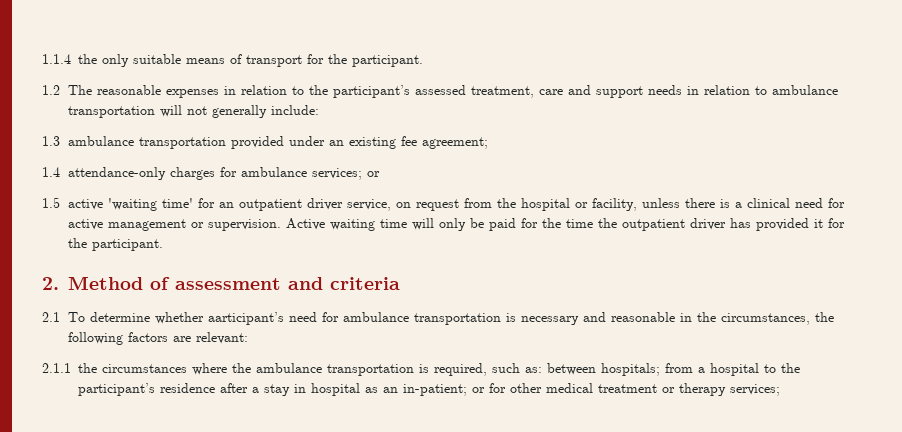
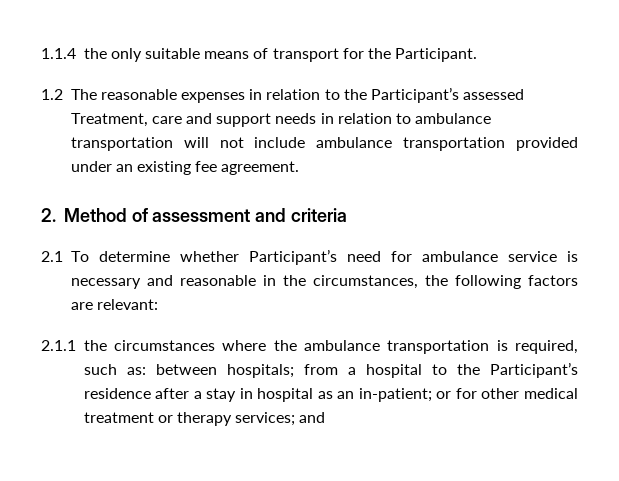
- 1.1.4 the only suitable means of transport for the participant.
+ 1.1.4 the only suitable means of transport for the Participant.
- 1.2 The reasonable expenses in relation to the participant’s assessed treatment, care and support needs in relation to ambulance transportation will not generally include:
- 1.3 ambulance transportation provided under an existing fee agreement;
- 1.4 attendance-only charges for ambulance services; or
- 1.5 active 'waiting time' for an outpatient driver service, on request from the hospital or facility, unless there is a clinical need for active management or supervision. Active waiting time will only be paid for the time the outpatient driver has provided it for the participant.
+ 1.2 The reasonable expenses in relation to the Participant’s assessed Treatment, care and support needs in relation to ambulance transportation will not include ambulance transportation provided under an existing fee agreement.
- 2.1 To determine whether aarticipant’s need for ambulance transportation is necessary and reasonable in the circumstances, the following factors are relevant:
+ 2.1 To determine whether Participant’s need for ambulance service is necessary and reasonable in the circumstances, the following factors are relevant:
- 2.1.1 the circumstances where the ambulance transportation is required, such as: between hospitals; from a hospital to the participant’s residence after a stay in hospital as an in-patient; or for other medical treatment or therapy services;
+ 2.1.1 the circumstances where the ambulance transportation is required, such as: between hospitals; from a hospital to the Participant’s residence after a stay in hospital as an in-patient; or for other medical treatment or therapy services; and

